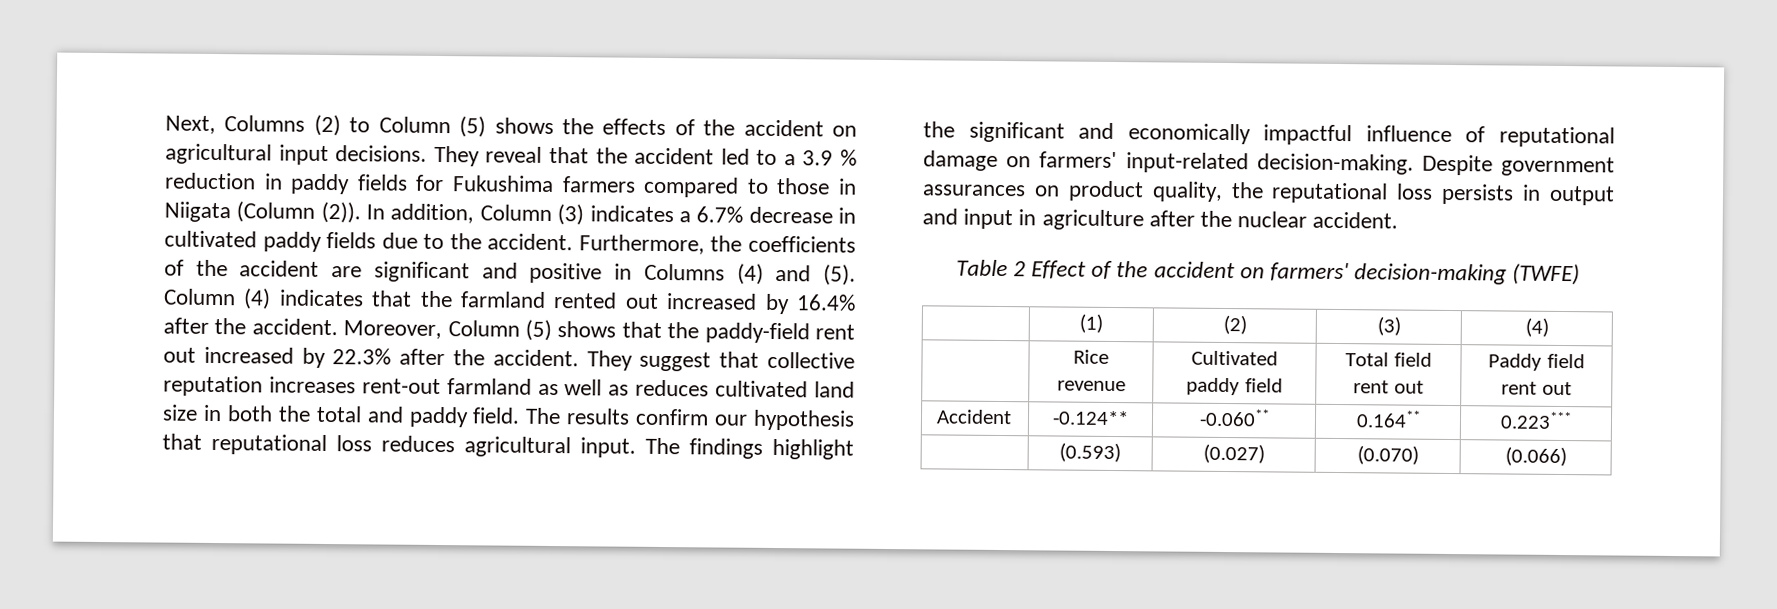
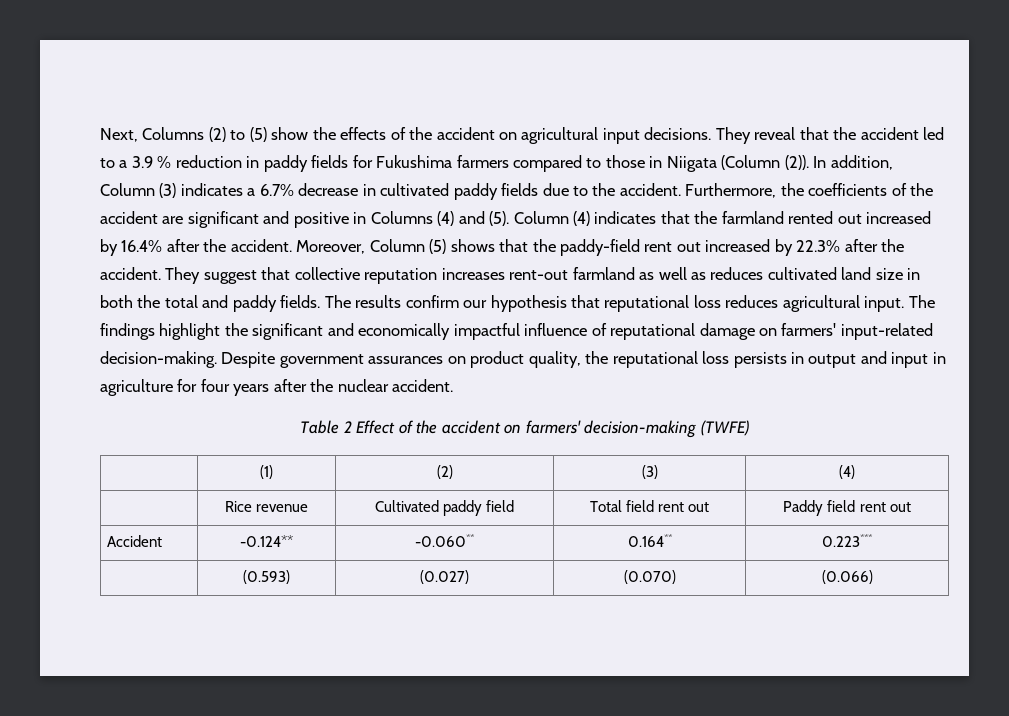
- Next, Columns (2) to Column (5) shows the effects of the accident on agricultural input decisions.
+ Next, Columns (2) to (5) show the effects of the accident on agricultural input decisions.
- They suggest that collective reputation increases rent-out farmland as well as reduces cultivated land size in both the total and paddy field.
+ They suggest that collective reputation increases rent-out farmland as well as reduces cultivated land size in both the total and paddy fields.
- Despite government assurances on product quality, the reputational loss persists in output and input in agriculture after the nuclear accident.
+ Despite government assurances on product quality, the reputational loss persists in output and input in agriculture for four years after the nuclear accident.

